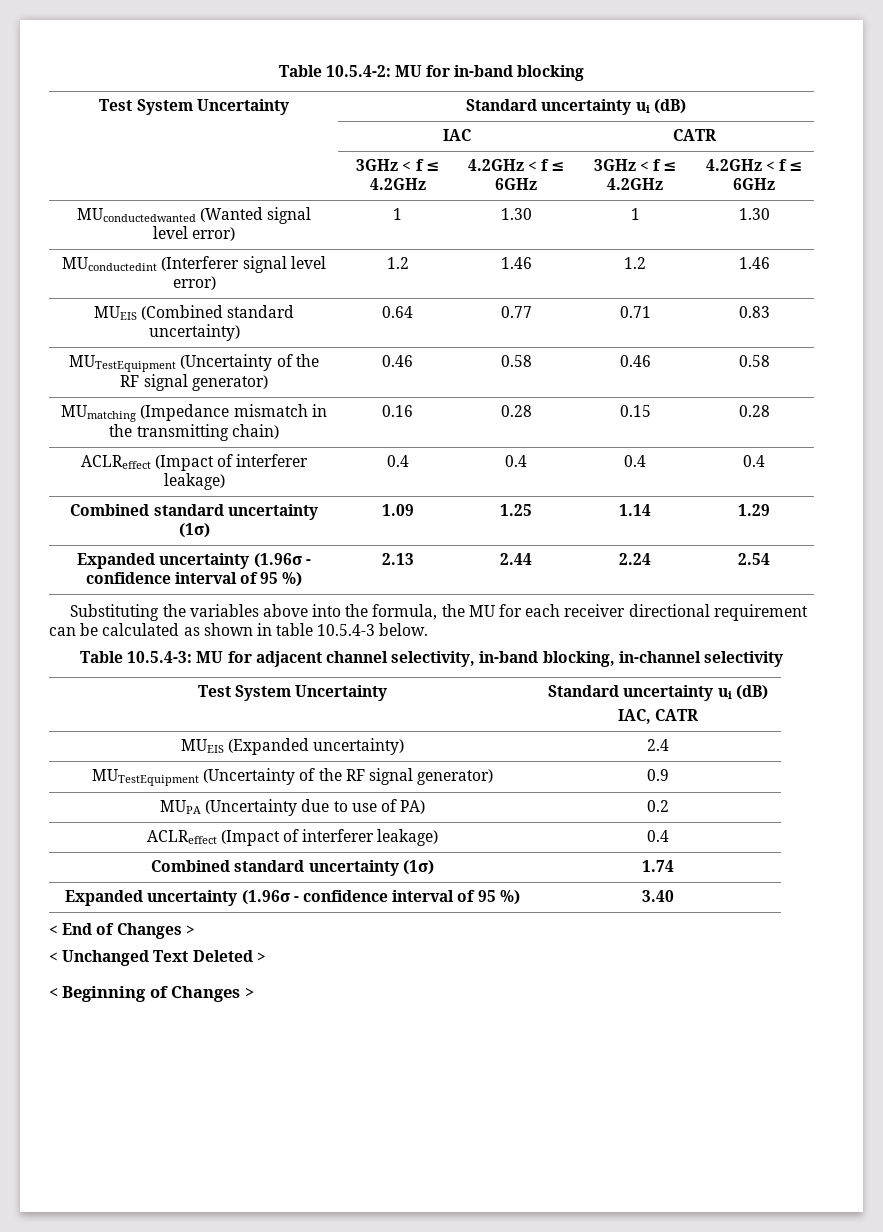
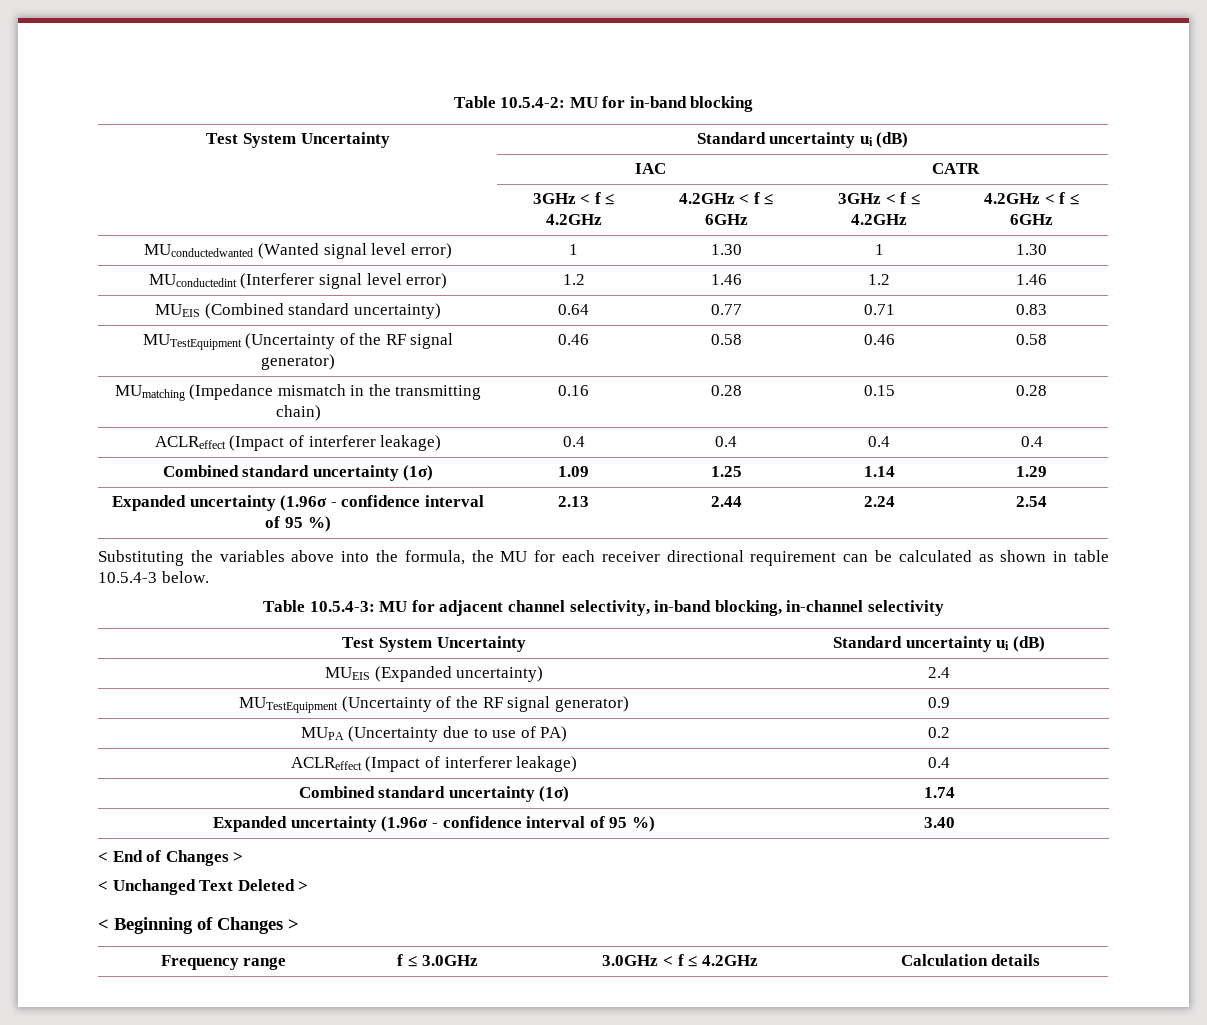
  Table 10.5.4-3: MU for adjacent channel selectivity, in-band blocking, in-channel selectivity
  Test System Uncertainty | Standard uncertainty ui (dB)
- IAC, CATR
+ Frequency range | f ≤ 3.0GHz | 3.0GHz < f ≤ 4.2GHz | Calculation details

